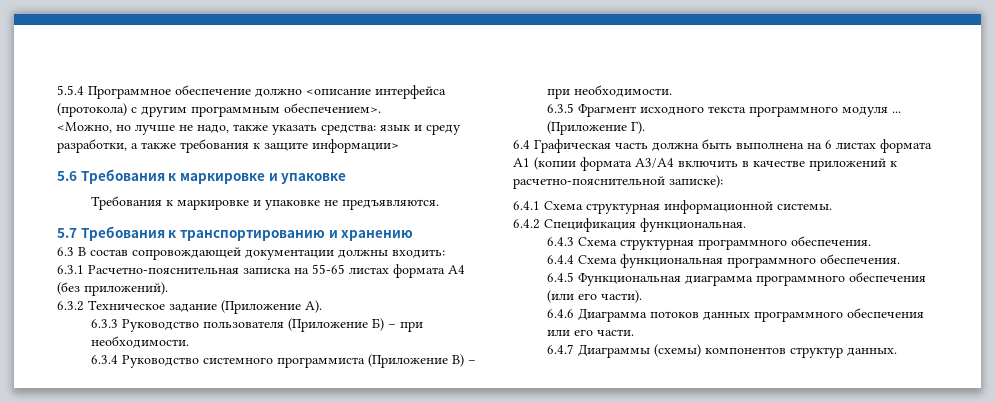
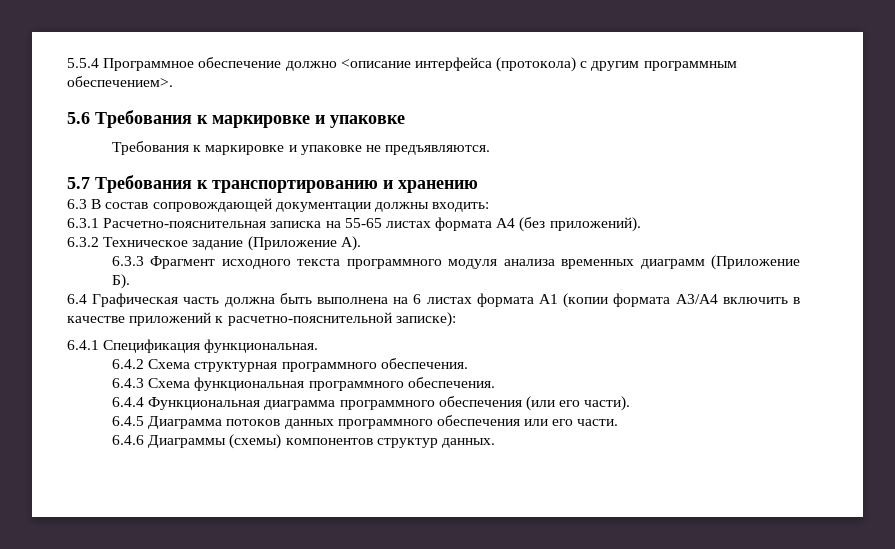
- <Можно, но лучше не надо, также указать средства: язык и среду разработки, а также требования к защите информации>
- 6.3.3 Руководство пользователя (Приложение Б) – при необходимости.
- 6.3.4 Руководство системного программиста (Приложение В) – при необходимости.
- 6.3.5 Фрагмент исходного текста программного модуля ... (Приложение Г).
+ 6.3.3 Фрагмент исходного текста программного модуля анализа временных диаграмм (Приложение Б).
- 6.4.1 Схема структурная информационной системы.
- 6.4.2 Спецификация функциональная.
+ 6.4.1 Спецификация функциональная.
- 6.4.3 Схема структурная программного обеспечения.
+ 6.4.2 Схема структурная программного обеспечения.
- 6.4.4 Схема функциональная программного обеспечения.
+ 6.4.3 Схема функциональная программного обеспечения.
- 6.4.5 Функциональная диаграмма программного обеспечения (или его части).
+ 6.4.4 Функциональная диаграмма программного обеспечения (или его части).
- 6.4.6 Диаграмма потоков данных программного обеспечения или его части.
+ 6.4.5 Диаграмма потоков данных программного обеспечения или его части.
- 6.4.7 Диаграммы (схемы) компонентов структур данных.
+ 6.4.6 Диаграммы (схемы) компонентов структур данных.

